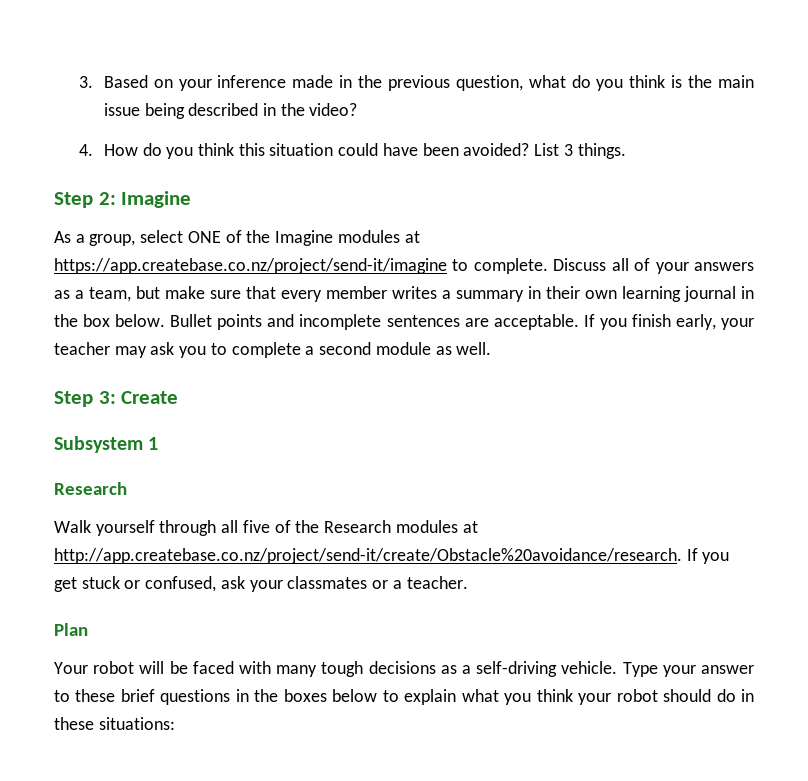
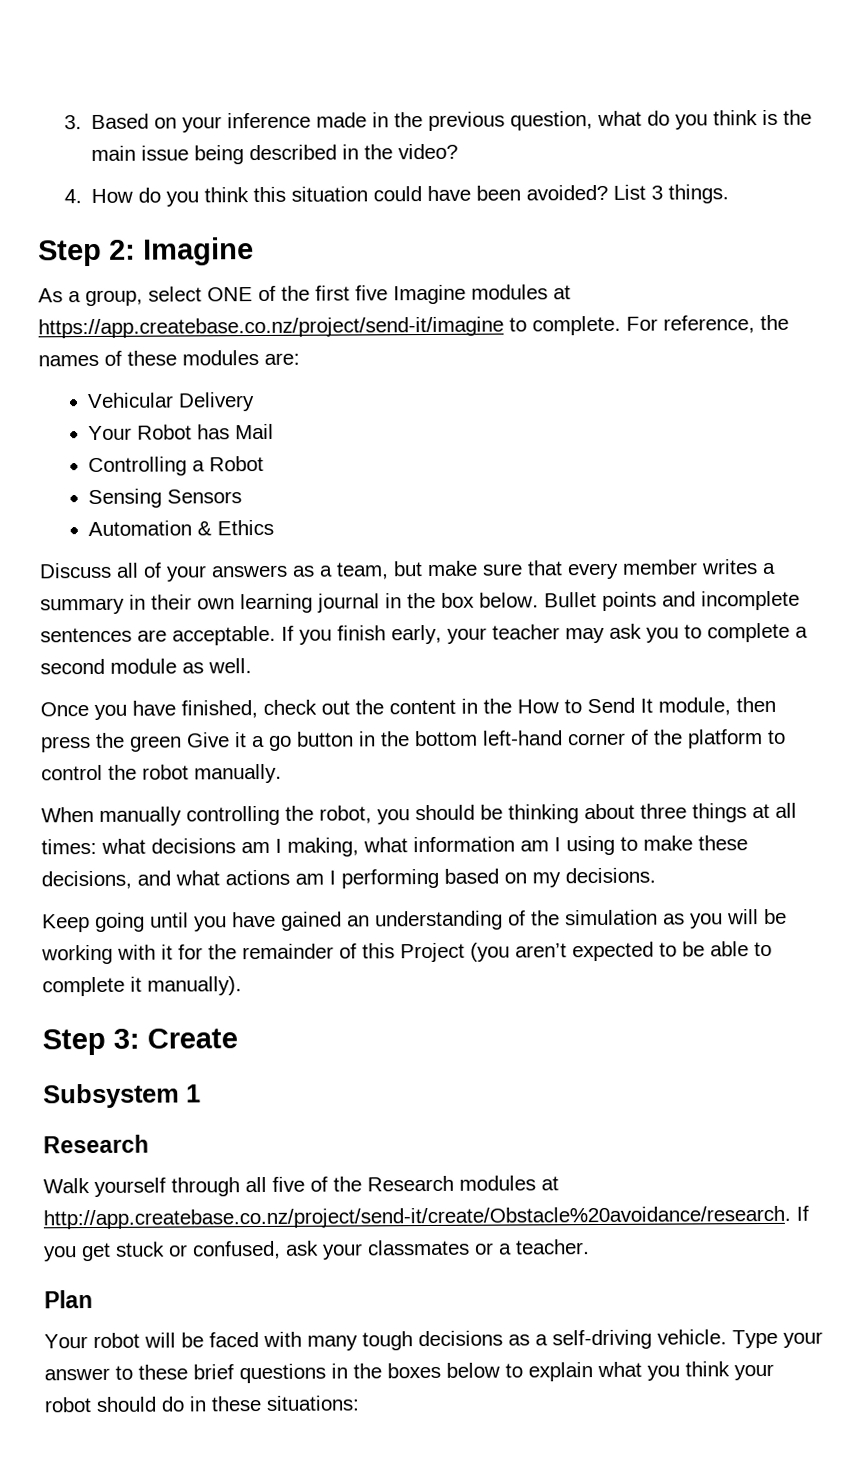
- As a group, select ONE of the Imagine modules at https://app.createbase.co.nz/project/send-it/imagine to complete. Discuss all of your answers as a team, but make sure that every member writes a summary in their own learning journal in the box below.
+ As a group, select ONE of the first five Imagine modules at https://app.createbase.co.nz/project/send-it/imagine to complete. For reference, the names of these modules are:
+ Vehicular Delivery
+ Your Robot has Mail
+ Controlling a Robot
+ Sensing Sensors
+ Automation & Ethics
+ Discuss all of your answers as a team, but make sure that every member writes a summary in their own learning journal in the box below.
+ Once you have finished, check out the content in the How to Send It module, then press the green Give it a go button in the bottom left-hand corner of the platform to control the robot manually.
+ When manually controlling the robot, you should be thinking about three things at all times: what decisions am I making, what information am I using to make these decisions, and what actions am I performing based on my decisions.
+ Keep going until you have gained an understanding of the simulation as you will be working with it for the remainder of this Project (you aren’t expected to be able to complete it manually).

